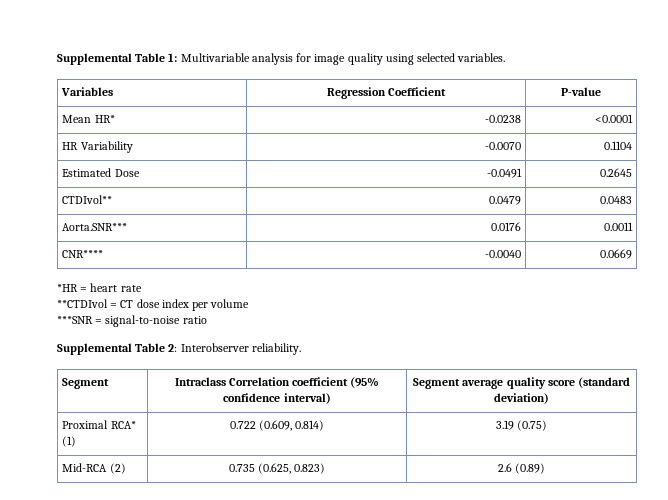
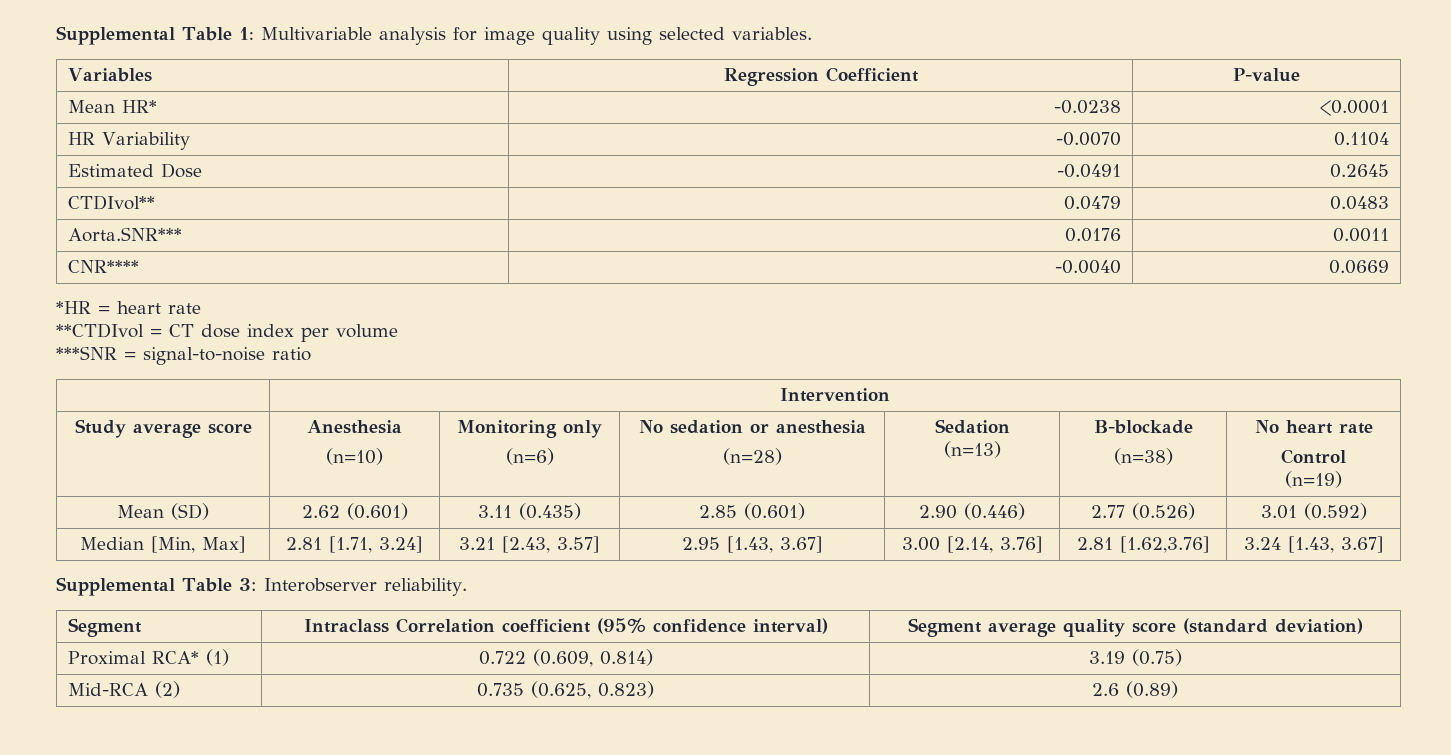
- Supplemental Table 2: Interobserver reliability.
+ | Intervention
+ Study average score | Anesthesia
+ (n=10) | Monitoring only
+ (n=6) | No sedation or anesthesia
+ (n=28) | Sedation
+ (n=13) | Β-blockade
+ (n=38) | No heart rate
+ Control
+ (n=19)
+ Mean (SD) | 2.62 (0.601) | 3.11 (0.435) | 2.85 (0.601) | 2.90 (0.446) | 2.77 (0.526) | 3.01 (0.592)
+ Median [Min, Max] | 2.81 [1.71, 3.24] | 3.21 [2.43, 3.57] | 2.95 [1.43, 3.67] | 3.00 [2.14, 3.76] | 2.81 [1.62,3.76] | 3.24 [1.43, 3.67]
+ Supplemental Table 3: Interobserver reliability.

